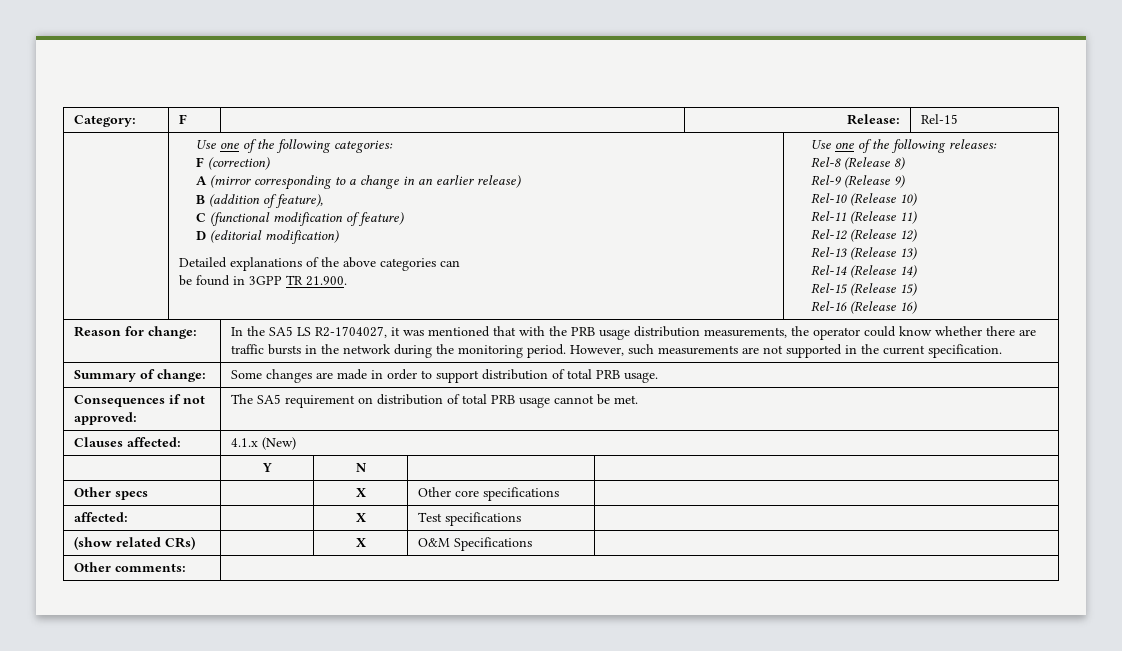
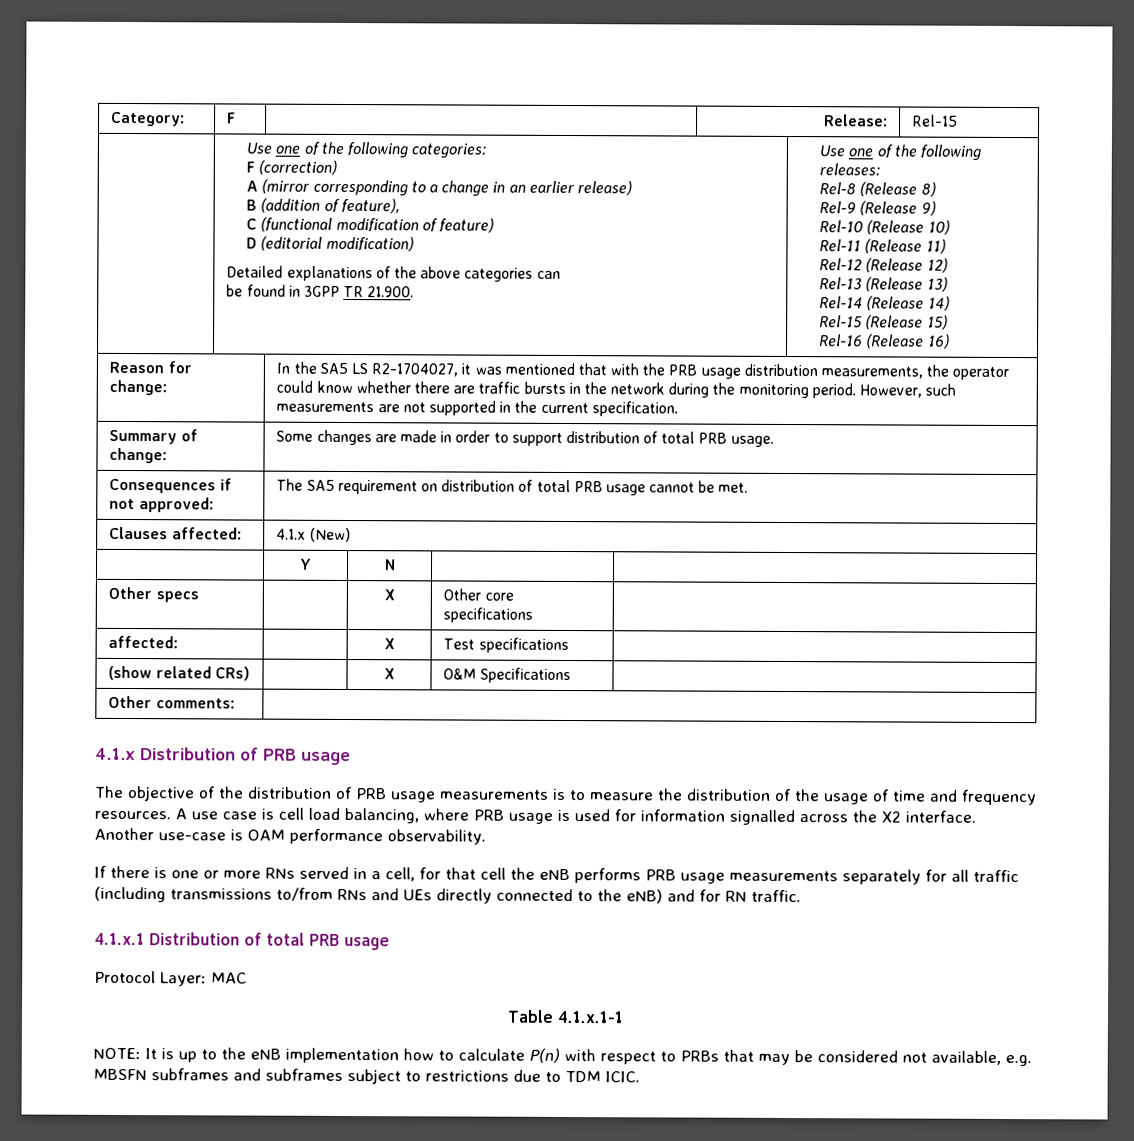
+ 4.1.x Distribution of PRB usage
+ The objective of the distribution of PRB usage measurements is to measure the distribution of the usage of time and frequency resources. A use case is cell load balancing, where PRB usage is used for information signalled across the X2 interface. Another use-case is OAM performance observability.
+ If there is one or more RNs served in a cell, for that cell the eNB performs PRB usage measurements separately for all traffic (including transmissions to/from RNs and UEs directly connected to the eNB) and for RN traffic.
+ 4.1.x.1 Distribution of total PRB usage
+ Protocol Layer: MAC
+ Table 4.1.x.1-1
+ NOTE: It is up to the eNB implementation how to calculate P(n) with respect to PRBs that may be considered not available, e.g. MBSFN subframes and subframes subject to restrictions due to TDM ICIC.

